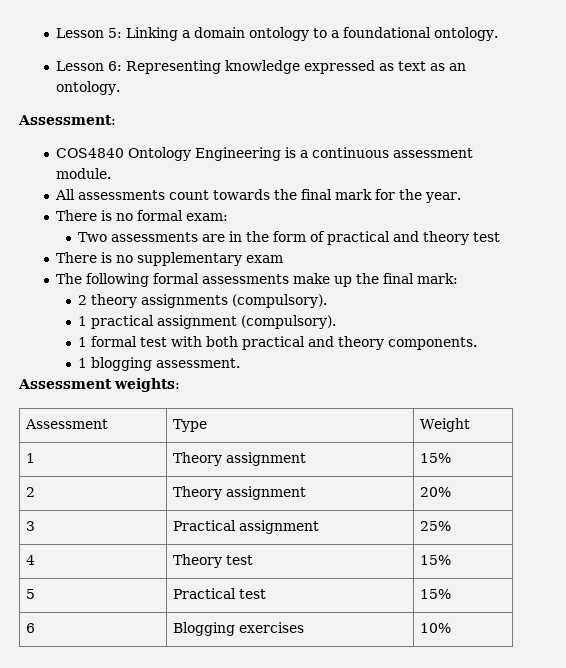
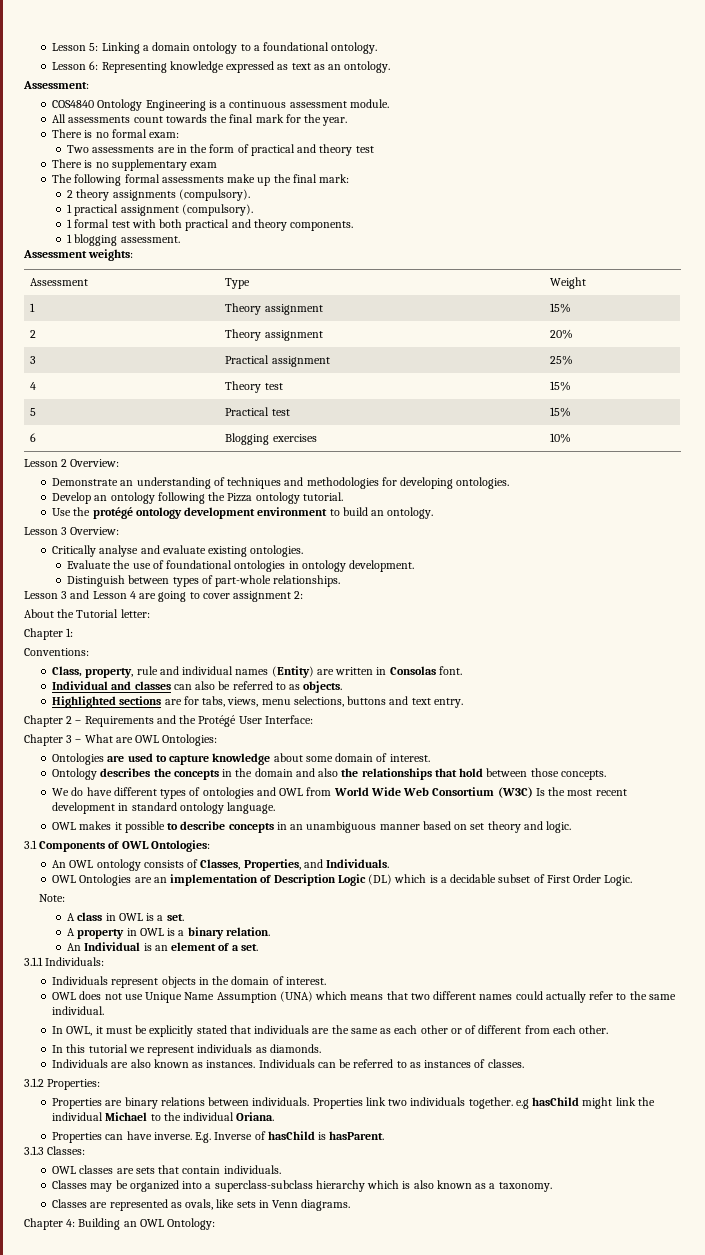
+ Lesson 2 Overview:
+ Demonstrate an understanding of techniques and methodologies for developing ontologies.
+ Develop an ontology following the Pizza ontology tutorial.
+ Use the protégé ontology development environment to build an ontology.
+ Lesson 3 Overview:
+ Critically analyse and evaluate existing ontologies.
+ Evaluate the use of foundational ontologies in ontology development.
+ Distinguish between types of part-whole relationships.
+ Lesson 3 and Lesson 4 are going to cover assignment 2:
+ About the Tutorial letter:
+ Chapter 1:
+ Conventions:
+ Class, property, rule and individual names (Entity) are written in Consolas font.
+ Individual and classes can also be referred to as objects.
+ Highlighted sections are for tabs, views, menu selections, buttons and text entry.
+ Chapter 2 – Requirements and the Protégé User Interface:
+ Chapter 3 – What are OWL Ontologies:
+ Ontologies are used to capture knowledge about some domain of interest.
+ Ontology describes the concepts in the domain and also the relationships that hold between those concepts.
+ We do have different types of ontologies and OWL from World Wide Web Consortium (W3C) Is the most recent development in standard ontology language.
+ OWL makes it possible to describe concepts in an unambiguous manner based on set theory and logic.
+ 3.1 Components of OWL Ontologies:
+ An OWL ontology consists of Classes, Properties, and Individuals.
+ OWL Ontologies are an implementation of Description Logic (DL) which is a decidable subset of First Order Logic.
+ Note:
+ A class in OWL is a set.
+ A property in OWL is a binary relation.
+ An Individual is an element of a set.
+ 3.1.1 Individuals:
+ Individuals represent objects in the domain of interest.
+ OWL does not use Unique Name Assumption (UNA) which means that two different names could actually refer to the same individual.
+ In OWL, it must be explicitly stated that individuals are the same as each other or of different from each other.
+ In this tutorial we represent individuals as diamonds.
+ Individuals are also known as instances. Individuals can be referred to as instances of classes.
+ 3.1.2 Properties:
+ Properties are binary relations between individuals. Properties link two individuals together. e.g hasChild might link the individual Michael to the individual Oriana.
+ Properties can have inverse. E.g. Inverse of hasChild is hasParent.
+ 3.1.3 Classes:
+ OWL classes are sets that contain individuals.
+ Classes may be organized into a superclass-subclass hierarchy which is also known as a taxonomy.
+ Classes are represented as ovals, like sets in Venn diagrams.
+ Chapter 4: Building an OWL Ontology:

